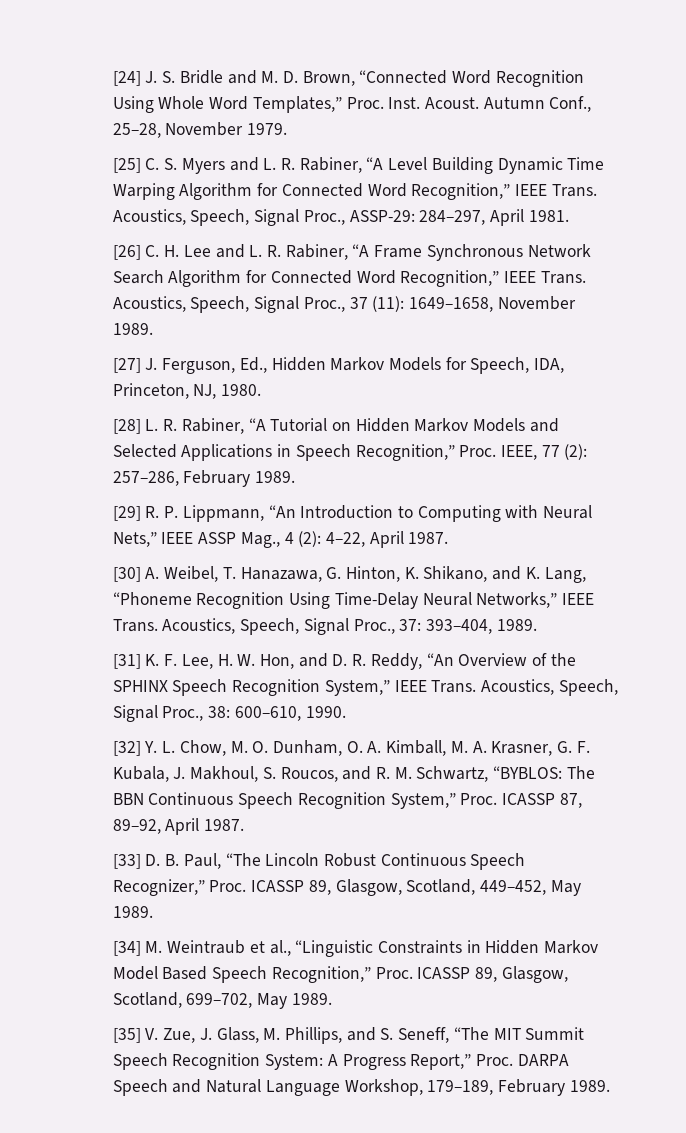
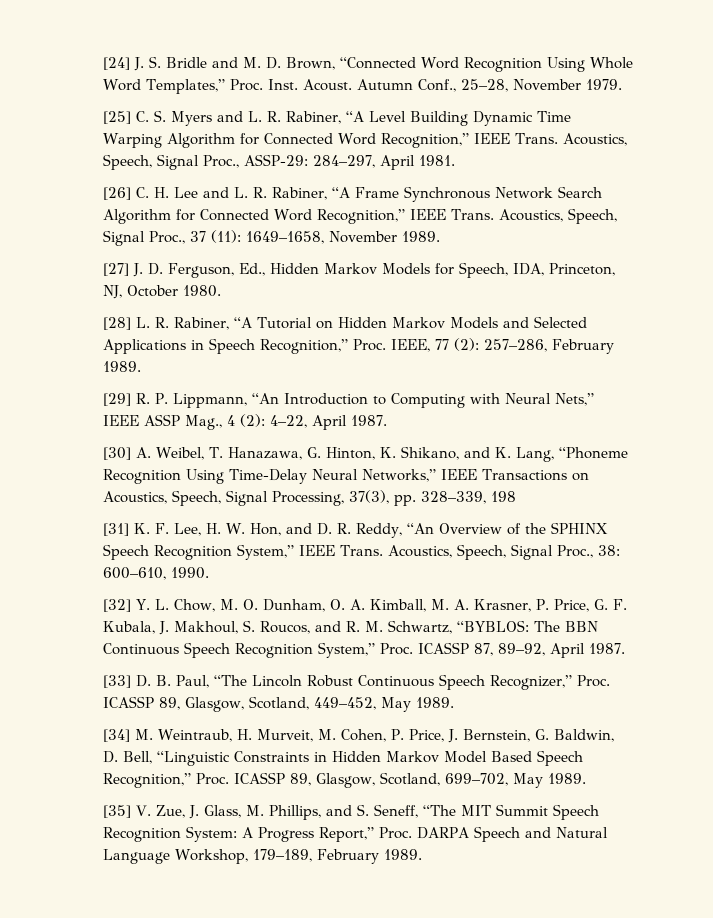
- [27] J. Ferguson, Ed., Hidden Markov Models for Speech, IDA, Princeton, NJ, 1980.
+ [27] J. D. Ferguson, Ed., Hidden Markov Models for Speech, IDA, Princeton, NJ, October 1980.
- [30] A. Weibel, T. Hanazawa, G. Hinton, K. Shikano, and K. Lang, “Phoneme Recognition Using Time-Delay Neural Networks,” IEEE Trans. Acoustics, Speech, Signal Proc., 37: 393–404, 1989.
+ [30] A. Weibel, T. Hanazawa, G. Hinton, K. Shikano, and K. Lang, “Phoneme Recognition Using Time-Delay Neural Networks,” IEEE Transactions on Acoustics, Speech, Signal Processing, 37(3), pp. 328–339, 198
- [32] Y. L. Chow, M. O. Dunham, O. A. Kimball, M. A. Krasner, G. F. Kubala, J. Makhoul, S. Roucos, and R. M. Schwartz, “BYBLOS: The BBN Continuous Speech Recognition System,” Proc.
+ [32] Y. L. Chow, M. O. Dunham, O. A. Kimball, M. A. Krasner, P. Price, G. F. Kubala, J. Makhoul, S. Roucos, and R. M. Schwartz, “BYBLOS: The BBN Continuous Speech Recognition System,” Proc.
- [34] M. Weintraub et al., “Linguistic Constraints in Hidden Markov Model Based Speech Recognition,” Proc.
+ [34] M. Weintraub, H. Murveit, M. Cohen, P. Price, J. Bernstein, G. Baldwin, D. Bell, “Linguistic Constraints in Hidden Markov Model Based Speech Recognition,” Proc.

